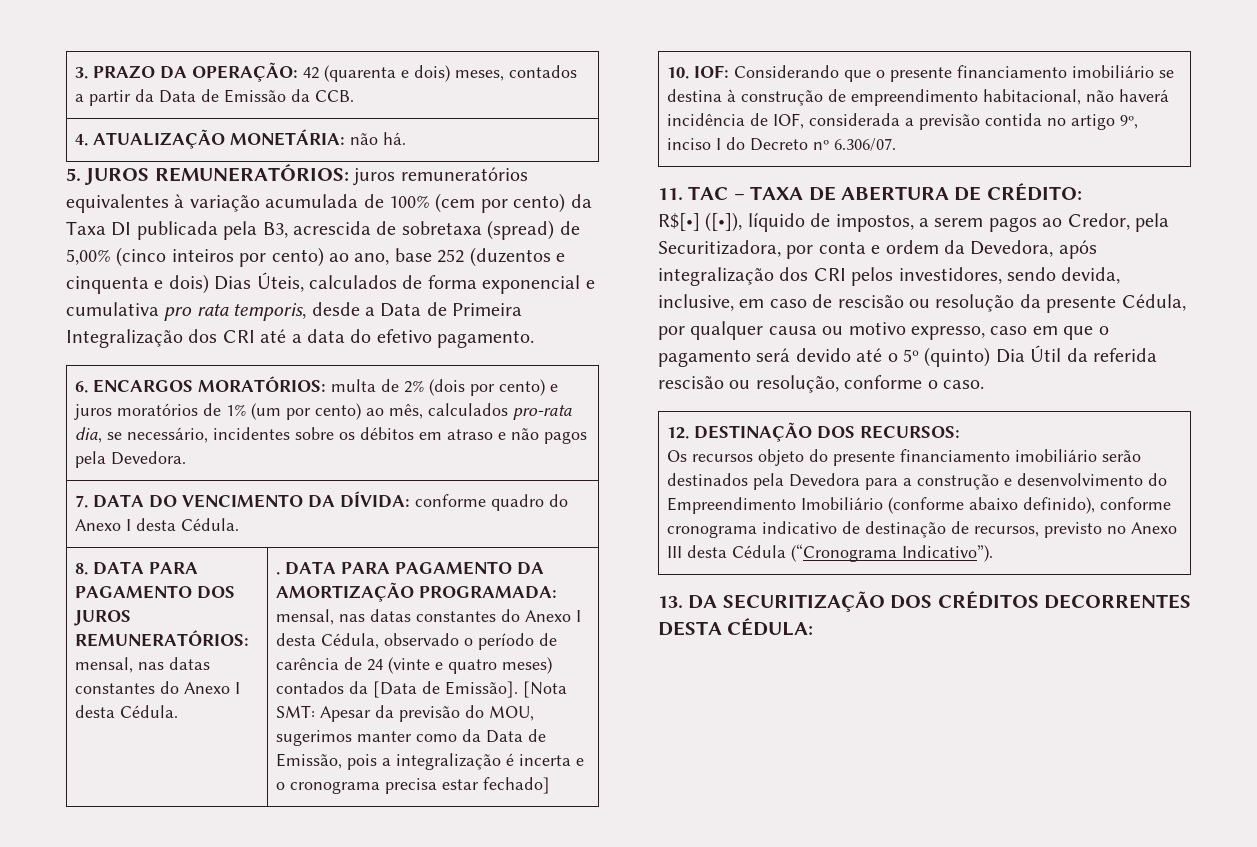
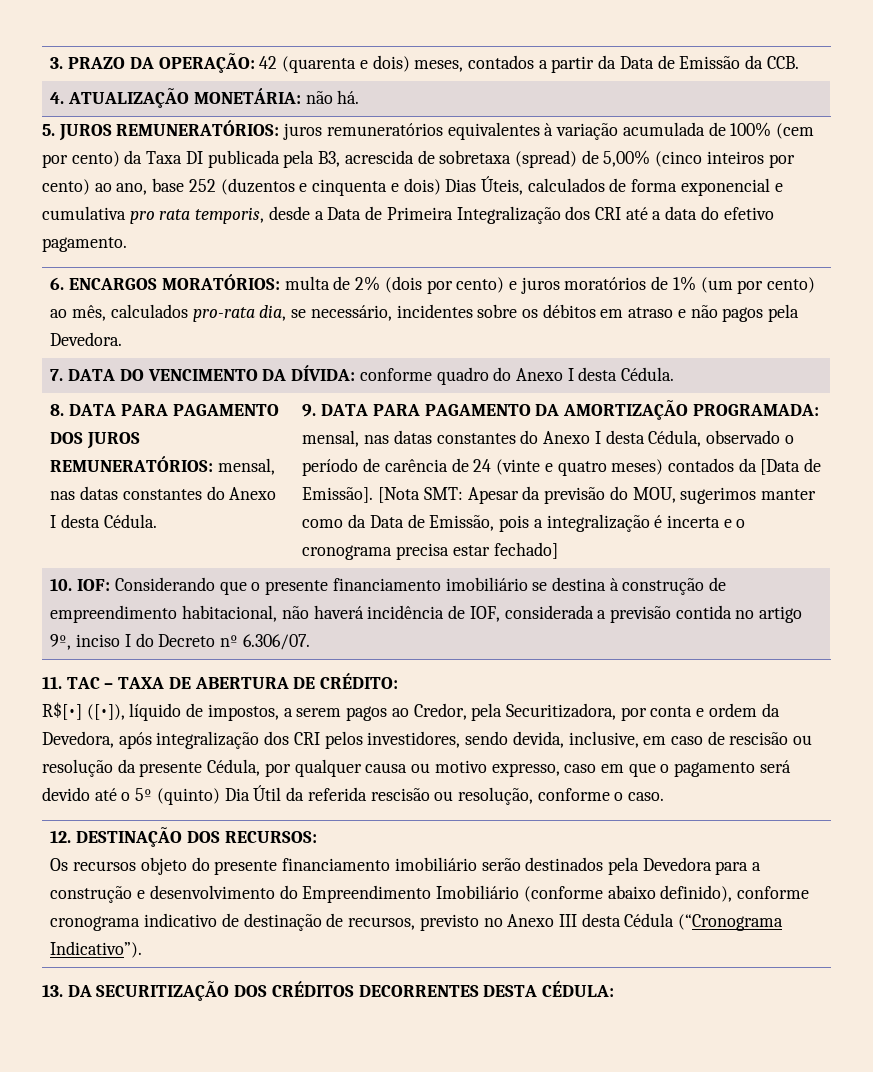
- . DATA PARA PAGAMENTO DA AMORTIZAÇÃO PROGRAMADA: mensal, nas datas constantes do Anexo I desta Cédula, observado o período de carência de 24 (vinte e quatro meses) contados da [Data de Emissão].
+ 9. DATA PARA PAGAMENTO DA AMORTIZAÇÃO PROGRAMADA: mensal, nas datas constantes do Anexo I desta Cédula, observado o período de carência de 24 (vinte e quatro meses) contados da [Data de Emissão].

